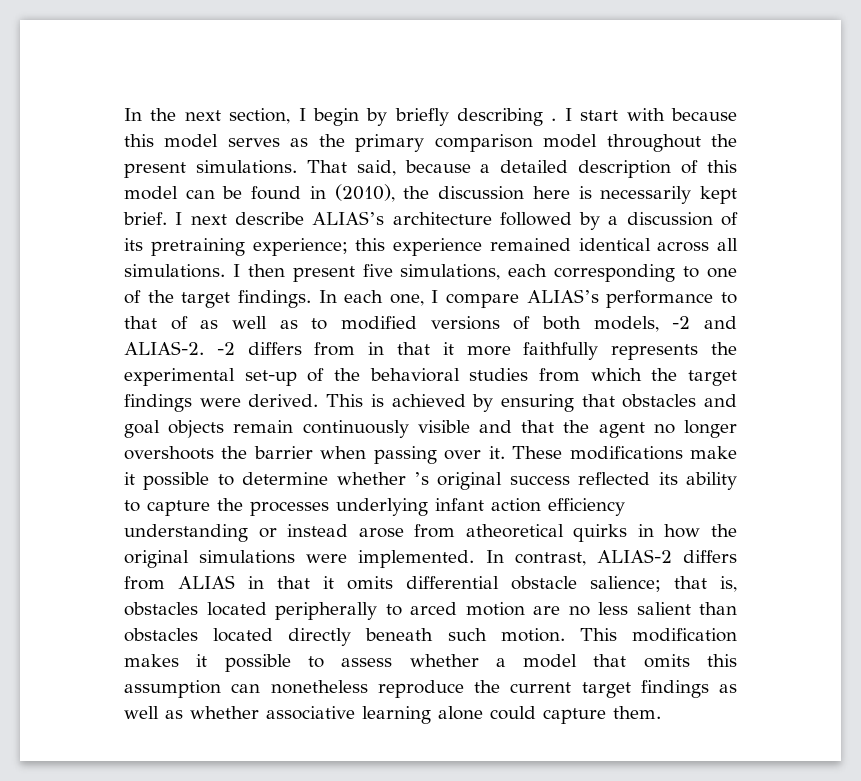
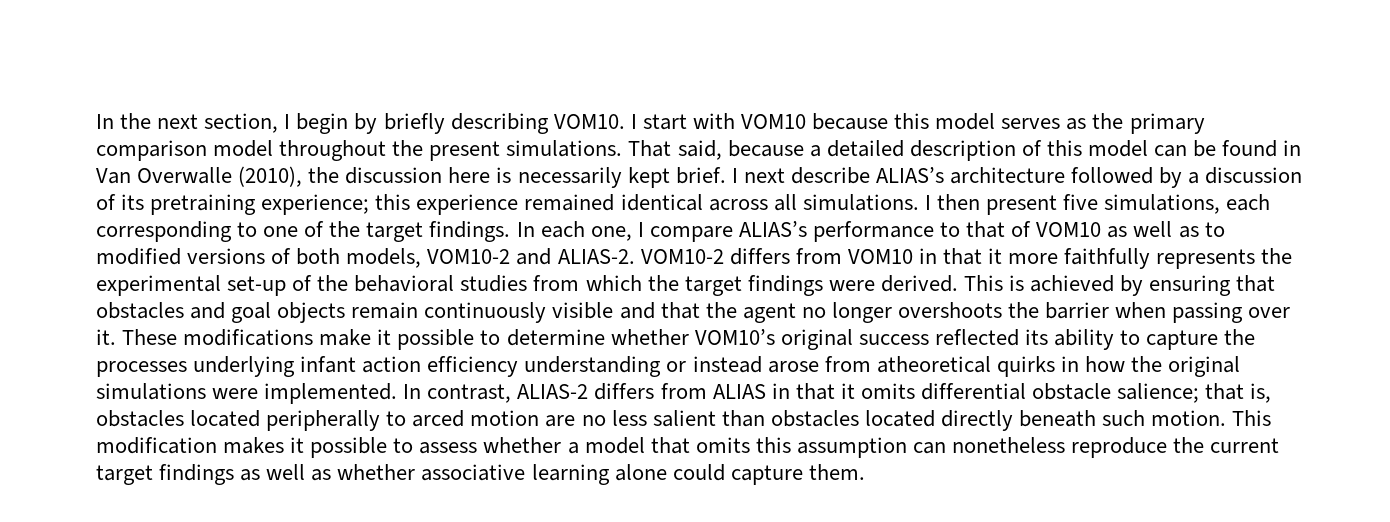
- In the next section, I begin by briefly describing .
+ In the next section, I begin by briefly describing VOM10.
- I start with because this model serves as the primary comparison model throughout the present simulations.
+ I start with VOM10 because this model serves as the primary comparison model throughout the present simulations.
- That said, because a detailed description of this model can be found in (2010), the discussion here is necessarily kept brief.
+ That said, because a detailed description of this model can be found in Van Overwalle (2010), the discussion here is necessarily kept brief.
- In each one, I compare ALIAS’s performance to that of as well as to modified versions of both models, -2 and ALIAS-2.
+ In each one, I compare ALIAS’s performance to that of VOM10 as well as to modified versions of both models, VOM10-2 and ALIAS-2.
- -2 differs from in that it more faithfully represents the experimental set-up of the behavioral studies from which the target findings were derived.
+ VOM10-2 differs from VOM10 in that it more faithfully represents the experimental set-up of the behavioral studies from which the target findings were derived.
- These modifications make it possible to determine whether ’s original success reflected its ability to capture the processes underlying infant action efficiency understanding or instead arose from atheoretical quirks in how the original simulations were implemented.
+ These modifications make it possible to determine whether VOM10’s original success reflected its ability to capture the processes underlying infant action efficiency understanding or instead arose from atheoretical quirks in how the original simulations were implemented.

